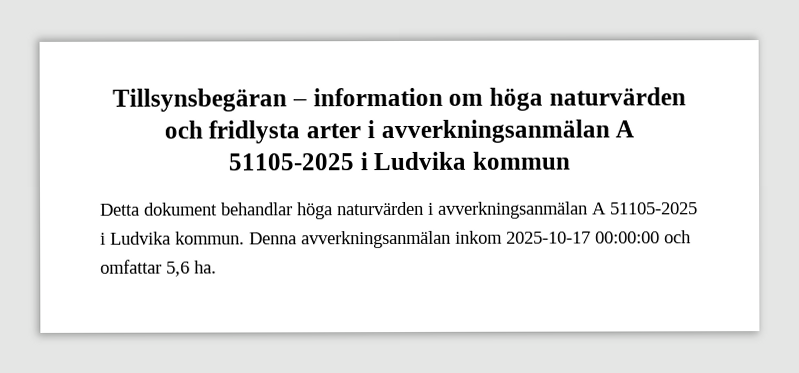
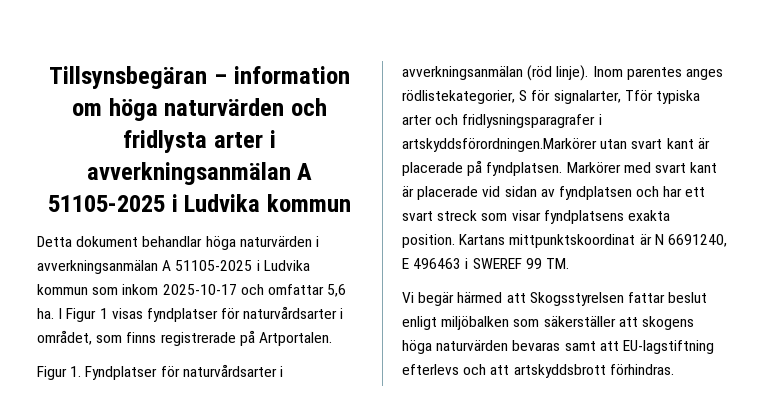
- Detta dokument behandlar höga naturvärden i avverkningsanmälan A 51105-2025 i Ludvika kommun. Denna avverkningsanmälan inkom 2025-10-17 00:00:00 och omfattar 5,6 ha.
+ Detta dokument behandlar höga naturvärden i avverkningsanmälan A 51105-2025 i Ludvika kommun som inkom 2025-10-17 och omfattar 5,6 ha.
+ I Figur 1 visas fyndplatser för naturvårdsarter i området, som finns registrerade på Artportalen.
+ Figur 1. Fyndplatser för naturvårdsarter i avverkningsanmälan (röd linje). Inom parentes anges rödlistekategorier, S för signalarter, Tför typiska arter och fridlysningsparagrafer i artskyddsförordningen.Markörer utan svart kant är placerade på fyndplatsen. Markörer med svart kant är placerade vid sidan av fyndplatsen och har ett svart streck som visar fyndplatsens exakta position. Kartans mittpunktskoordinat är N 6691240, E 496463 i SWEREF 99 TM.
+ Vi begär härmed att Skogsstyrelsen fattar beslut enligt miljöbalken som säkerställer att skogens höga naturvärden bevaras samt att EU-lagstiftning efterlevs och att artskyddsbrott förhindras.

